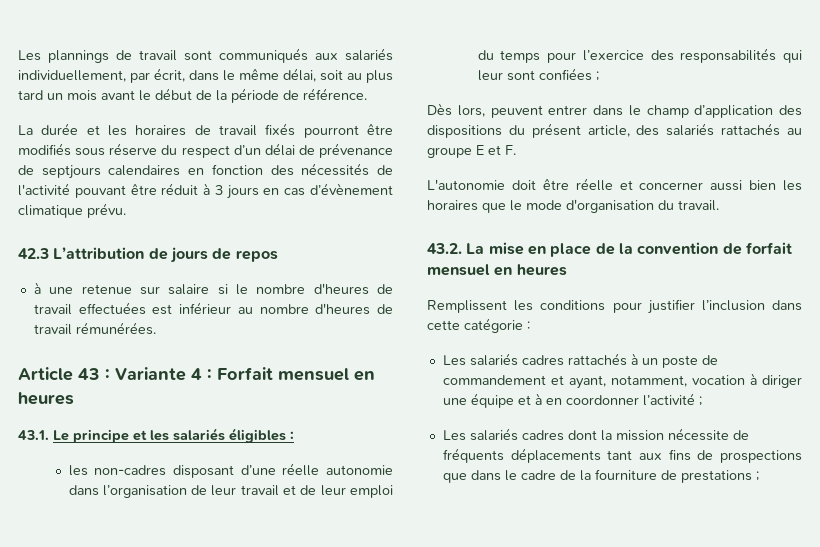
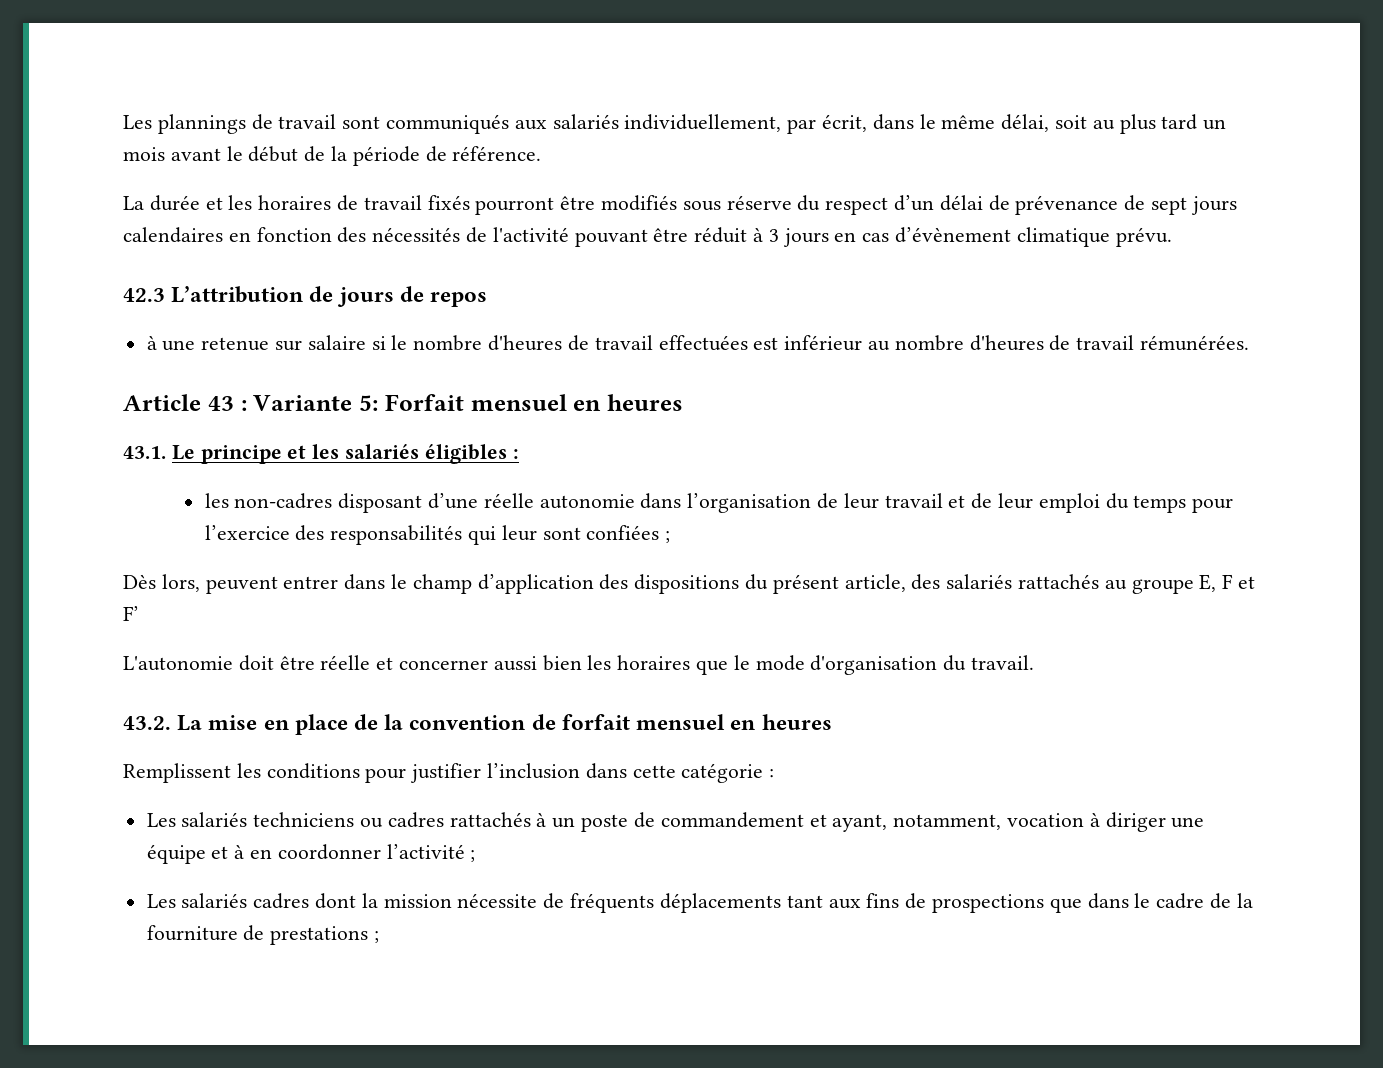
- La durée et les horaires de travail fixés pourront être modifiés sous réserve du respect d’un délai de prévenance de septjours calendaires en fonction des nécessités de l'activité pouvant être réduit à 3 jours en cas d’évènement climatique prévu.
+ La durée et les horaires de travail fixés pourront être modifiés sous réserve du respect d’un délai de prévenance de sept jours calendaires en fonction des nécessités de l'activité pouvant être réduit à 3 jours en cas d’évènement climatique prévu.
- Article 43 : Variante 4 : Forfait mensuel en heures
+ Article 43 : Variante 5: Forfait mensuel en heures
- Dès lors, peuvent entrer dans le champ d’application des dispositions du présent article, des salariés rattachés au groupe E et F.
+ Dès lors, peuvent entrer dans le champ d’application des dispositions du présent article, des salariés rattachés au groupe E, F et F’
- Les salariés cadres rattachés à un poste de commandement et ayant, notamment, vocation à diriger une équipe et à en coordonner l’activité ;
+ Les salariés techniciens ou cadres rattachés à un poste de commandement et ayant, notamment, vocation à diriger une équipe et à en coordonner l’activité ;

